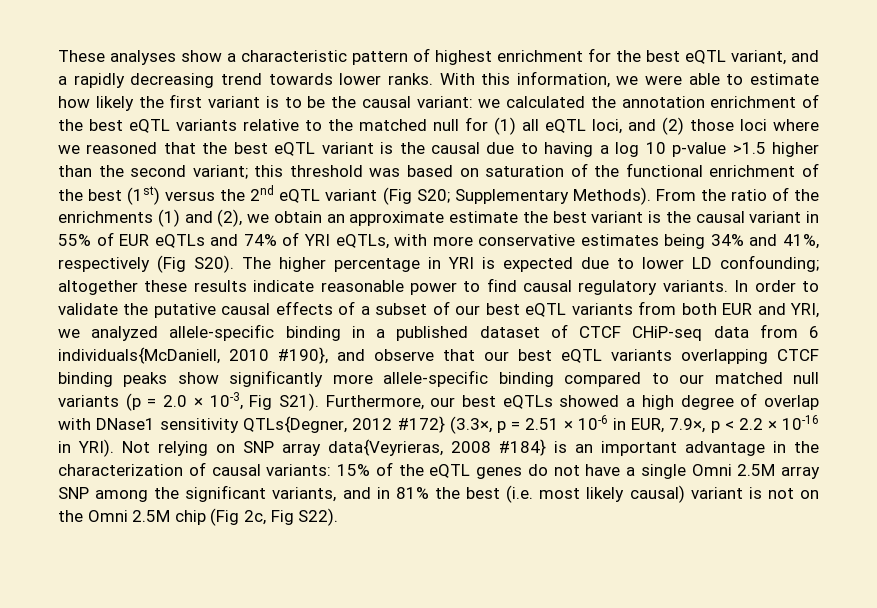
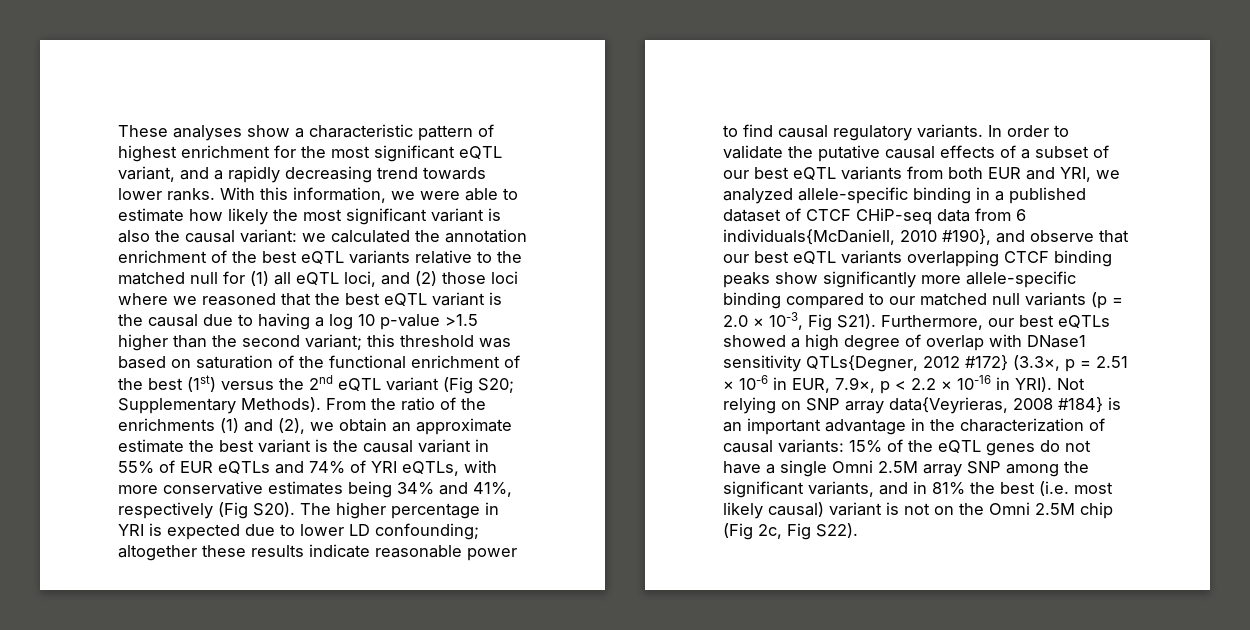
- These analyses show a characteristic pattern of highest enrichment for the best eQTL variant, and a rapidly decreasing trend towards lower ranks.
+ These analyses show a characteristic pattern of highest enrichment for the most significant eQTL variant, and a rapidly decreasing trend towards lower ranks.
- With this information, we were able to estimate how likely the first variant is to be the causal variant:
+ With this information, we were able to estimate how likely the most significant variant is also the causal variant:

